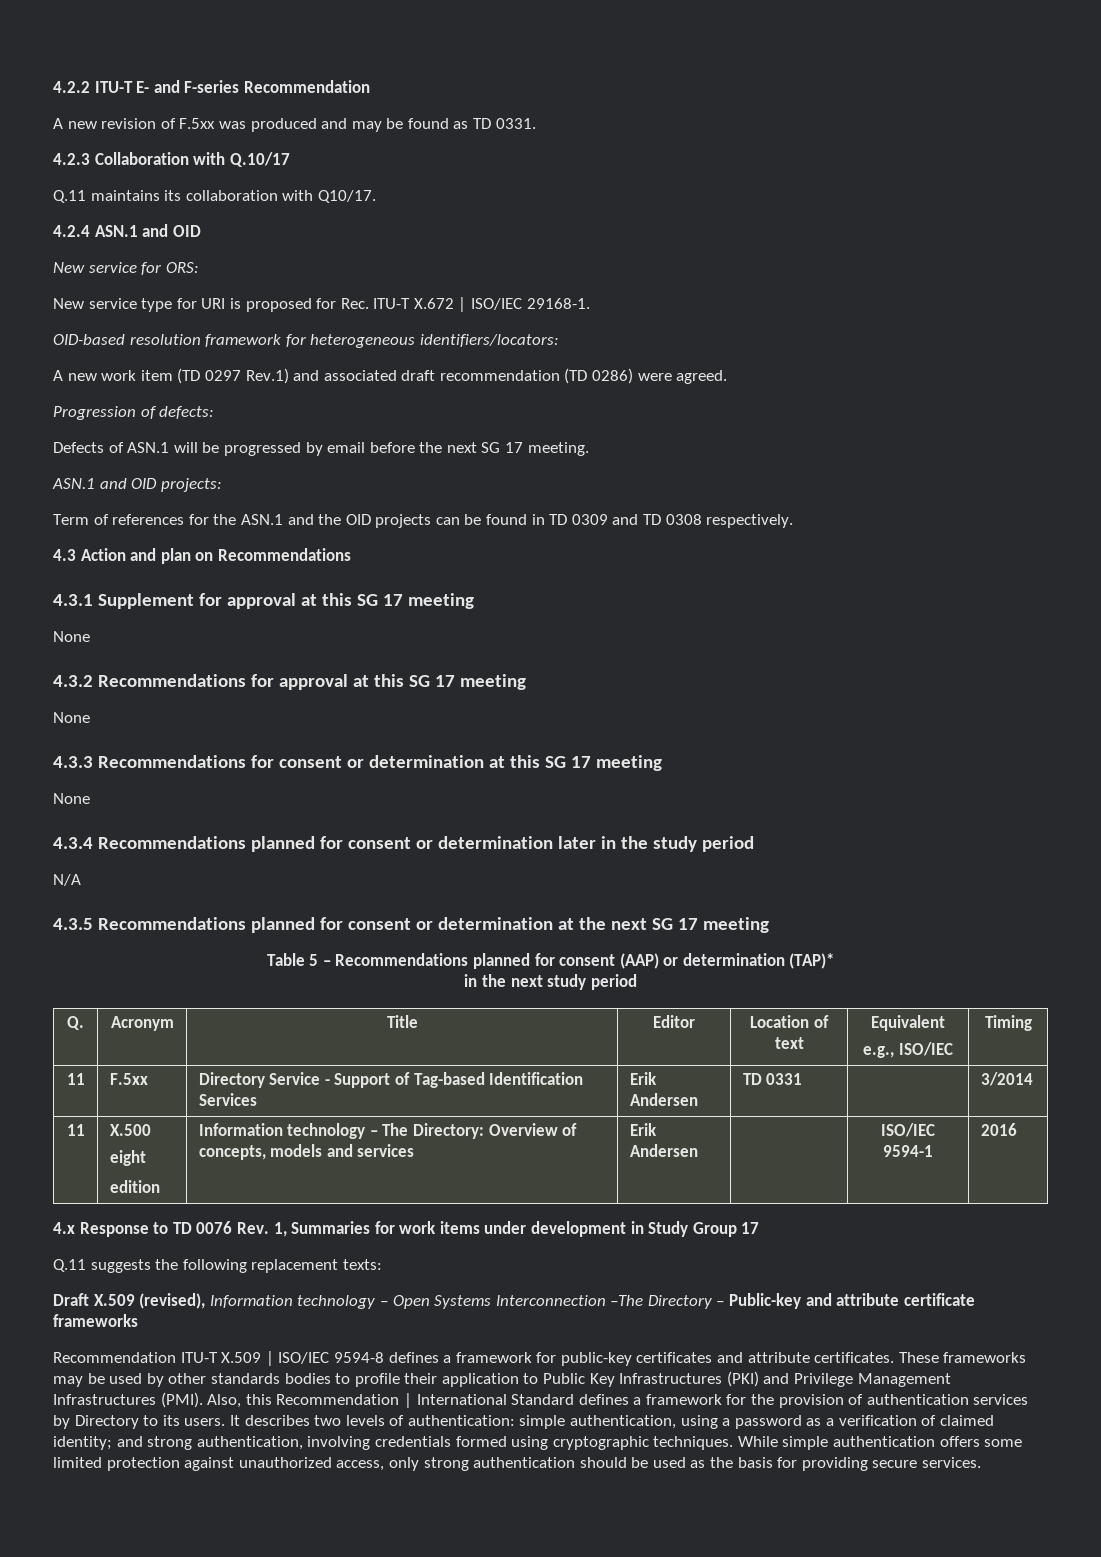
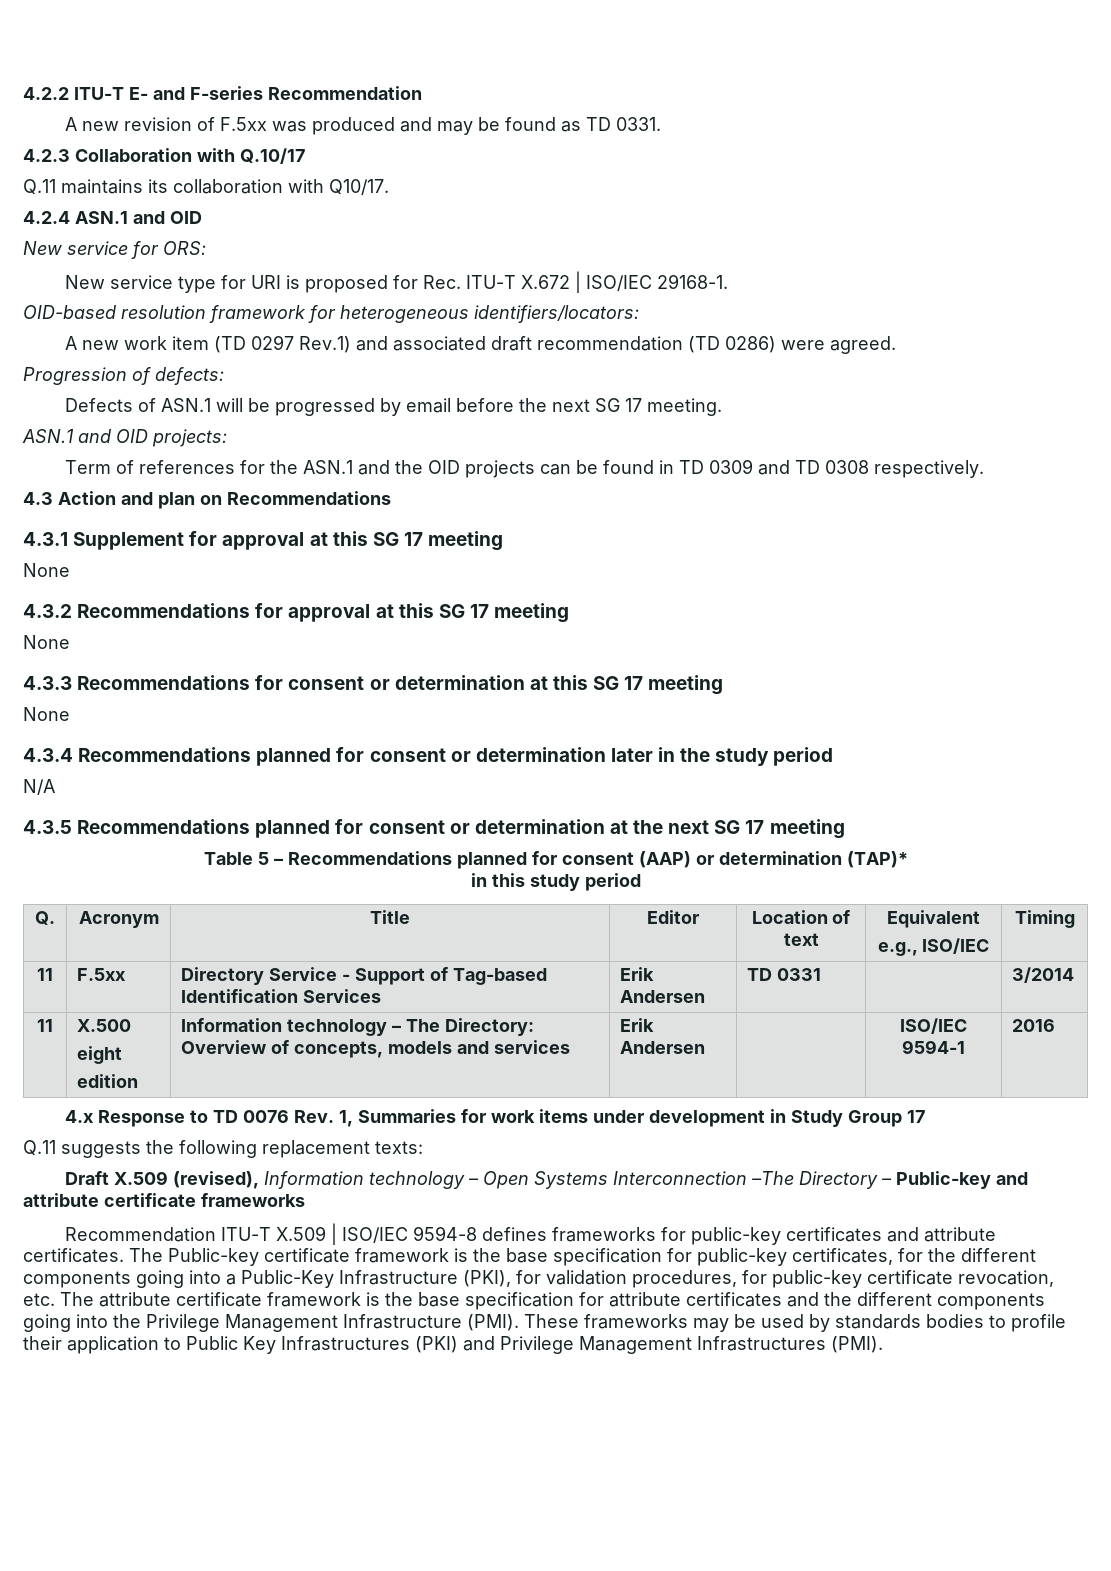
- in the next study period
+ in this study period
- Recommendation ITU-T X.509 | ISO/IEC 9594-8 defines a framework for public-key certificates and attribute certificates.
+ Recommendation ITU-T X.509 | ISO/IEC 9594-8 defines frameworks for public-key certificates and attribute certificates.
+ The Public-key certificate framework is the base specification for public-key certificates, for the different components going into a Public-Key Infrastructure (PKI), for validation procedures, for public-key certificate revocation, etc. The attribute certificate framework is the base specification for attribute certificates and the different components going into the Privilege Management Infrastructure (PMI).
- These frameworks may be used by other standards bodies to profile their application to Public Key Infrastructures (PKI) and Privilege Management Infrastructures (PMI). Also, this Recommendation | International Standard defines a framework for the provision of authentication services by Directory to its users. It describes two levels of authentication: simple authentication, using a password as a verification of claimed identity; and strong authentication, involving credentials formed using cryptographic techniques. While simple authentication offers some limited protection against unauthorized access, only strong authentication should be used as the basis for providing secure services.
+ These frameworks may be used by standards bodies to profile their application to Public Key Infrastructures (PKI) and Privilege Management Infrastructures (PMI).

